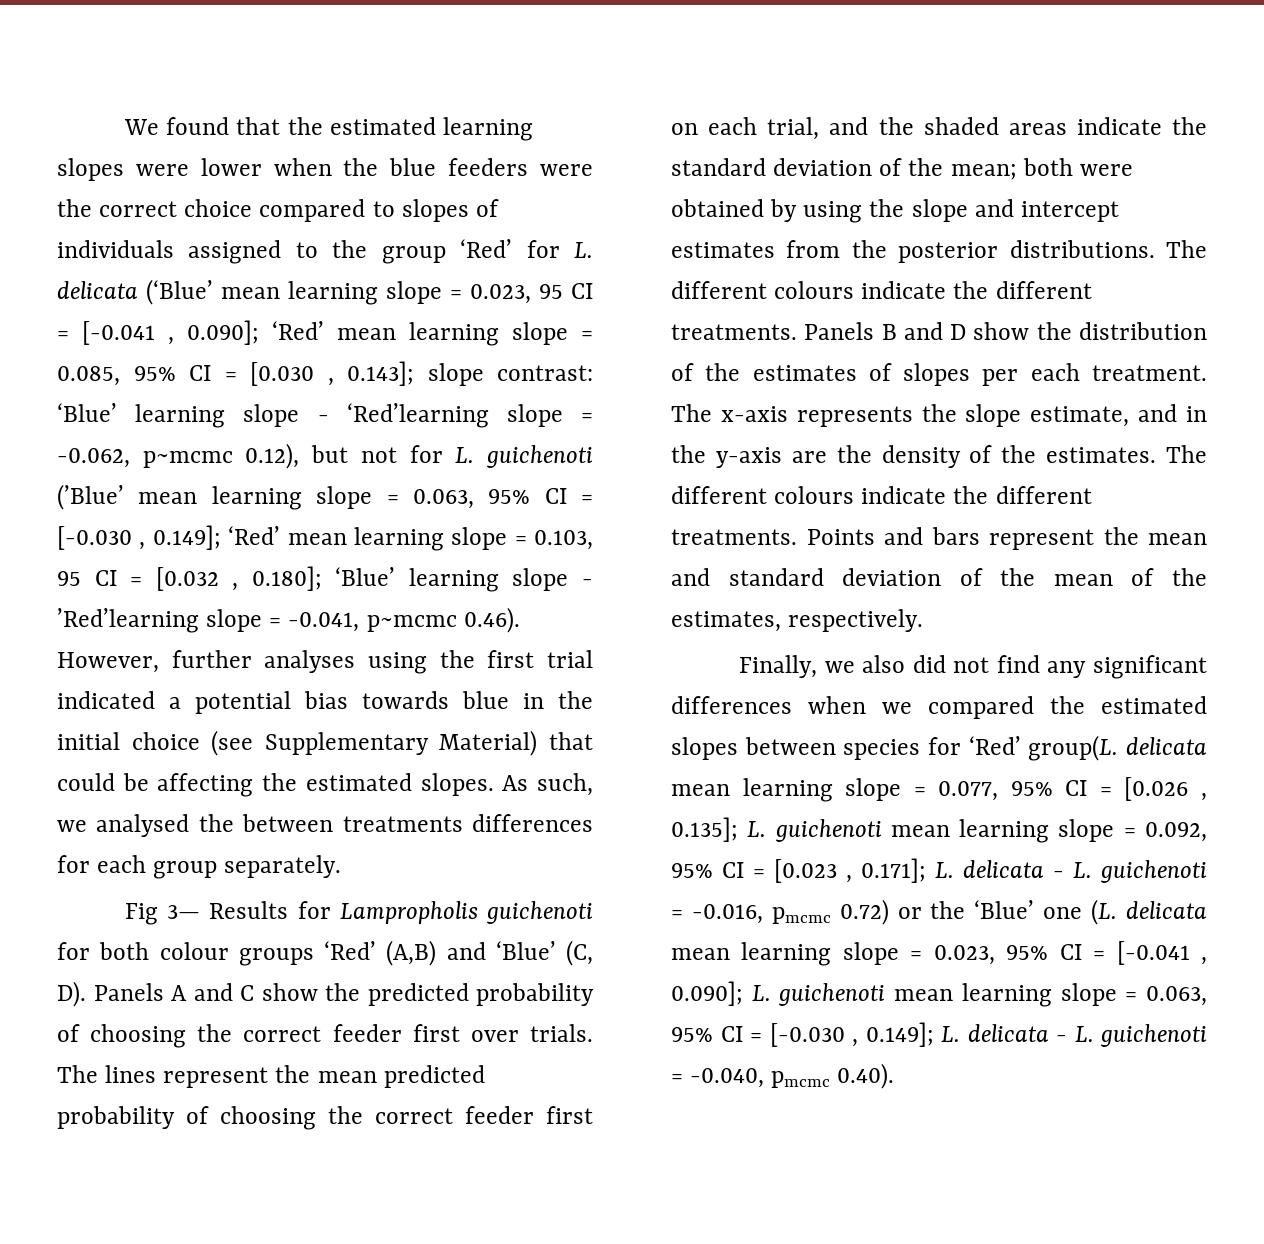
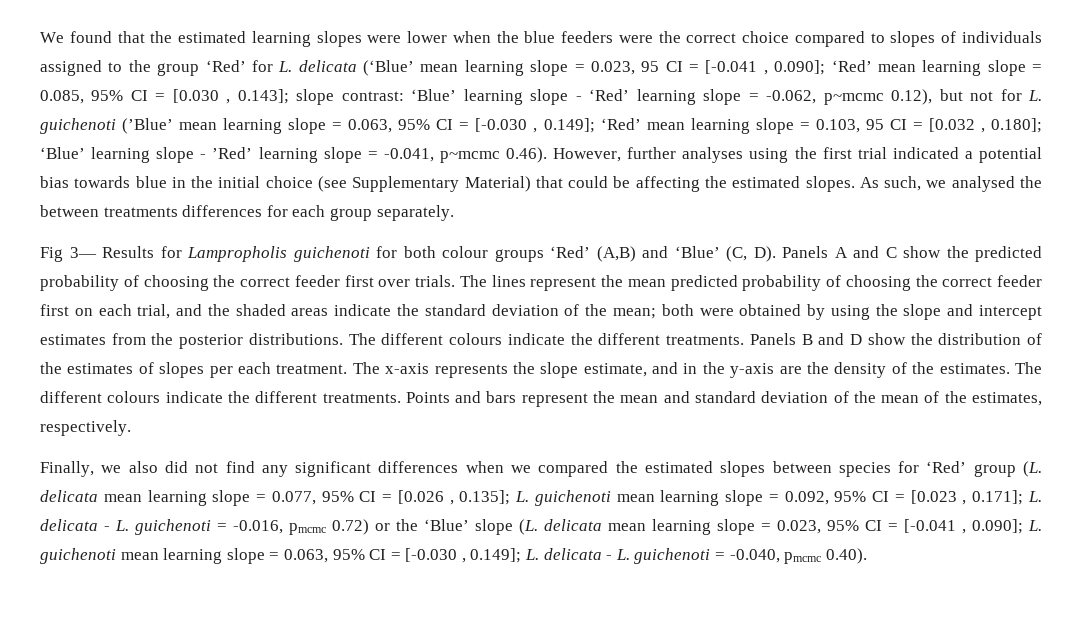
- ‘Blue’ learning slope - ‘Red’learning slope = -0.062, p~mcmc 0.12), but not for L. guichenoti (’Blue’ mean learning slope = 0.063, 95% CI = [-0.030 , 0.149];
+ ‘Blue’ learning slope - ‘Red’ learning slope = -0.062, p~mcmc 0.12), but not for L. guichenoti (’Blue’ mean learning slope = 0.063, 95% CI = [-0.030 , 0.149];
- ‘Blue’ learning slope - ’Red’learning slope = -0.041, p~mcmc 0.46). However, further analyses using the first trial indicated a potential bias towards blue in the initial choice (see Supplementary Material) that could be affecting the estimated slopes.
+ ‘Blue’ learning slope - ’Red’ learning slope = -0.041, p~mcmc 0.46). However, further analyses using the first trial indicated a potential bias towards blue in the initial choice (see Supplementary Material) that could be affecting the estimated slopes.
- Finally, we also did not find any significant differences when we compared the estimated slopes between species for ‘Red’ group(L. delicata mean learning slope = 0.077, 95% CI = [0.026 , 0.135];
+ Finally, we also did not find any significant differences when we compared the estimated slopes between species for ‘Red’ group (L. delicata mean learning slope = 0.077, 95% CI = [0.026 , 0.135];
- L. delicata - L. guichenoti = -0.016, pmcmc 0.72) or the ‘Blue’ one (L. delicata mean learning slope = 0.023, 95% CI = [-0.041 , 0.090];
+ L. delicata - L. guichenoti = -0.016, pmcmc 0.72) or the ‘Blue’ slope (L. delicata mean learning slope = 0.023, 95% CI = [-0.041 , 0.090];

